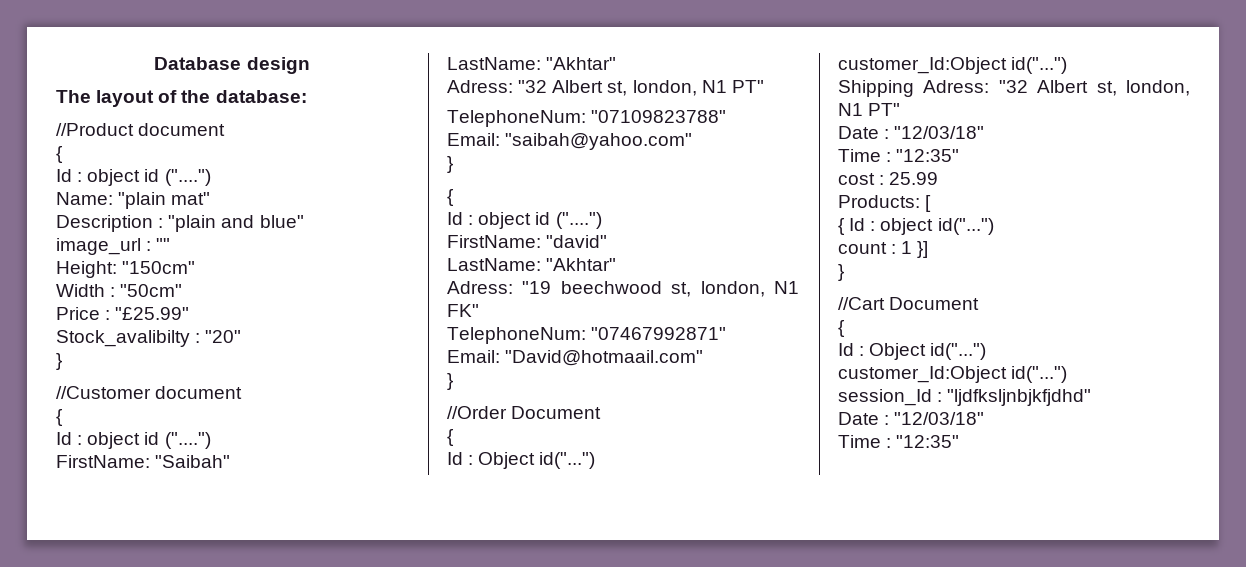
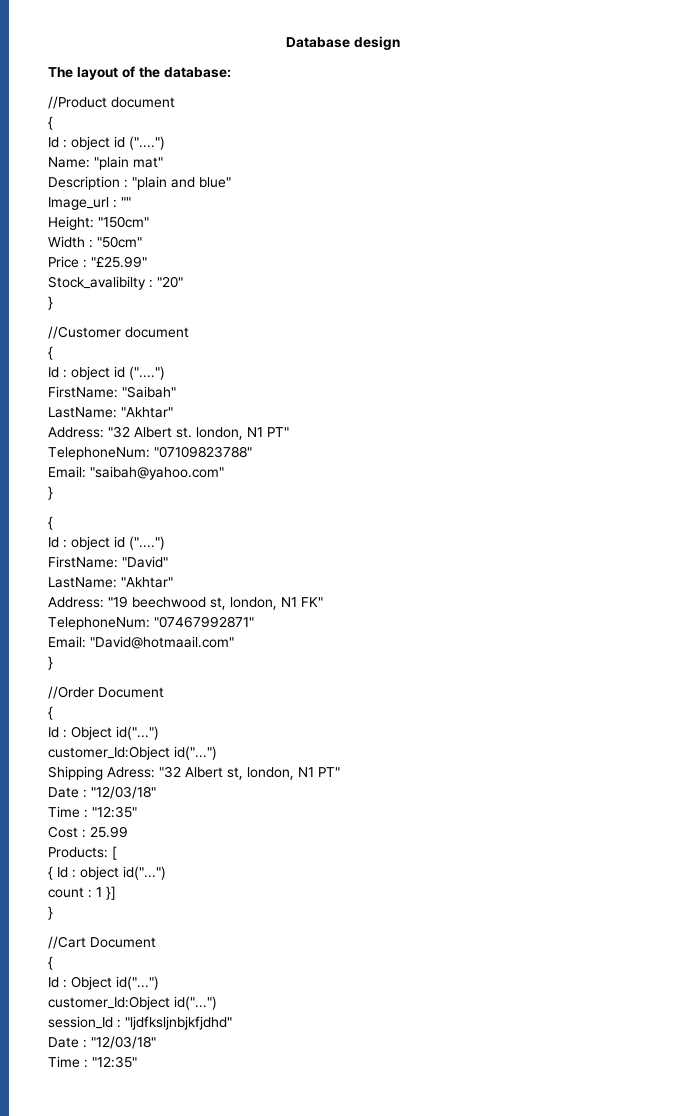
- image_url : ""
+ Image_url : ""
  FirstName: "Saibah"
  LastName: "Akhtar"
- Adress: "32 Albert st, london, N1 PT"
+ Address: "32 Albert st. london, N1 PT"
- FirstName: "david"
+ FirstName: "David"
  LastName: "Akhtar"
- Adress: "19 beechwood st, london, N1 FK"
+ Address: "19 beechwood st, london, N1 FK"
- cost : 25.99
+ Cost : 25.99

